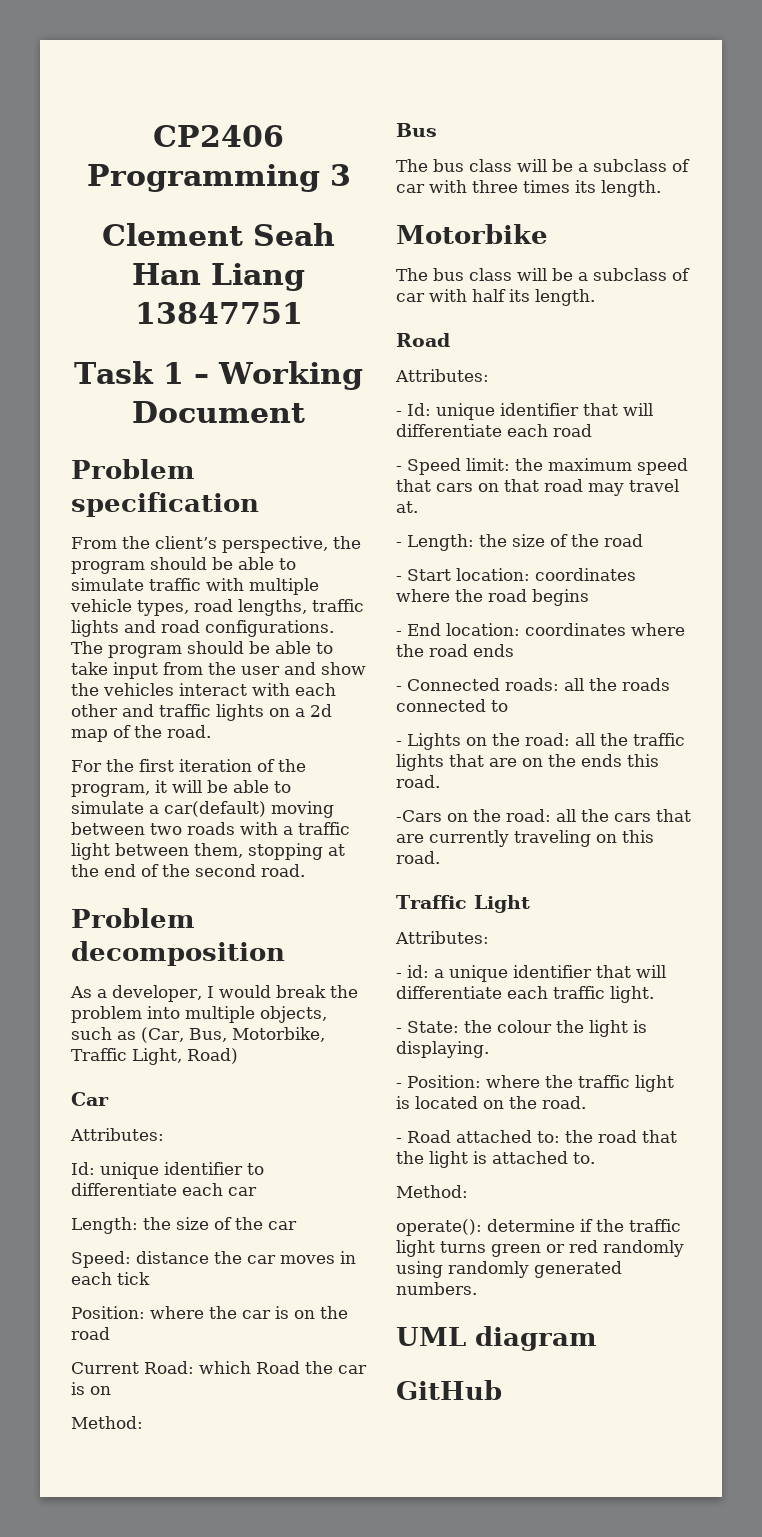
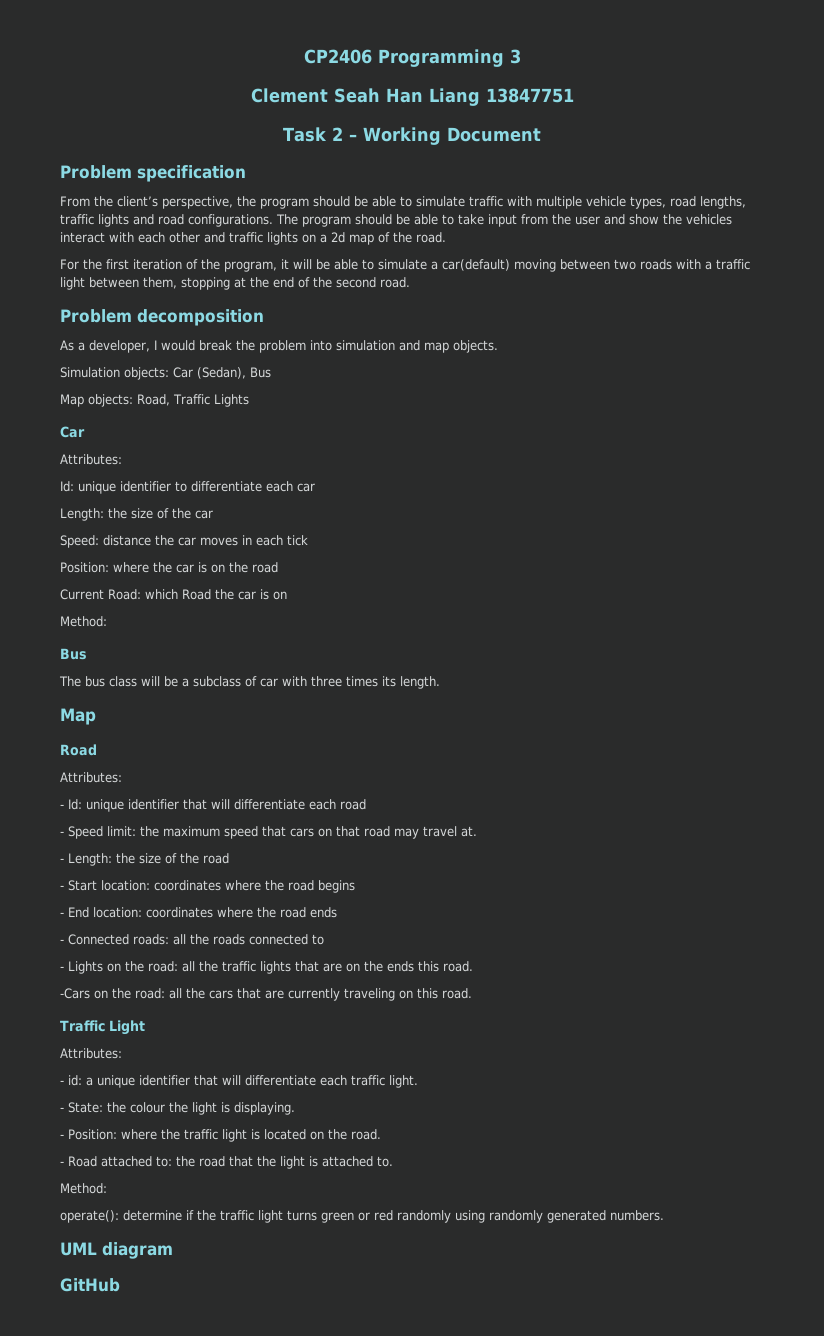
- Task 1 – Working Document
+ Task 2 – Working Document
- As a developer, I would break the problem into multiple objects, such as (Car, Bus, Motorbike, Traffic Light, Road)
+ As a developer, I would break the problem into simulation and map objects.
+ Simulation objects: Car (Sedan), Bus
+ Map objects: Road, Traffic Lights
  The bus class will be a subclass of car with three times its length.
- Motorbike
- The bus class will be a subclass of car with half its length.
+ Map

